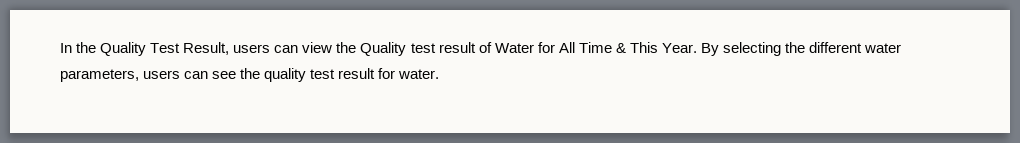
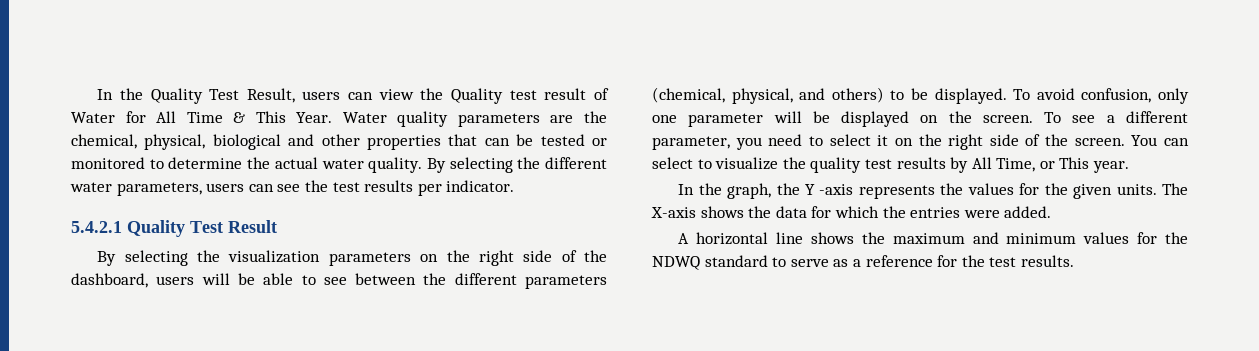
+ Water quality parameters are the chemical, physical, biological and other properties that can be tested or monitored to determine the actual water quality.
- By selecting the different water parameters, users can see the quality test result for water.
+ By selecting the different water parameters, users can see the test results per indicator.
+ 5.4.2.1 Quality Test Result
+ By selecting the visualization parameters on the right side of the dashboard, users will be able to see between the different parameters (chemical, physical, and others) to be displayed. To avoid confusion, only one parameter will be displayed on the screen. To see a different parameter, you need to select it on the right side of the screen. You can select to visualize the quality test results by All Time, or This year.
+ In the graph, the Y -axis represents the values for the given units. The X-axis shows the data for which the entries were added.
+ A horizontal line shows the maximum and minimum values for the NDWQ standard to serve as a reference for the test results.

